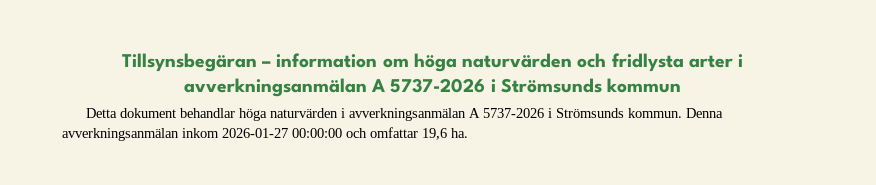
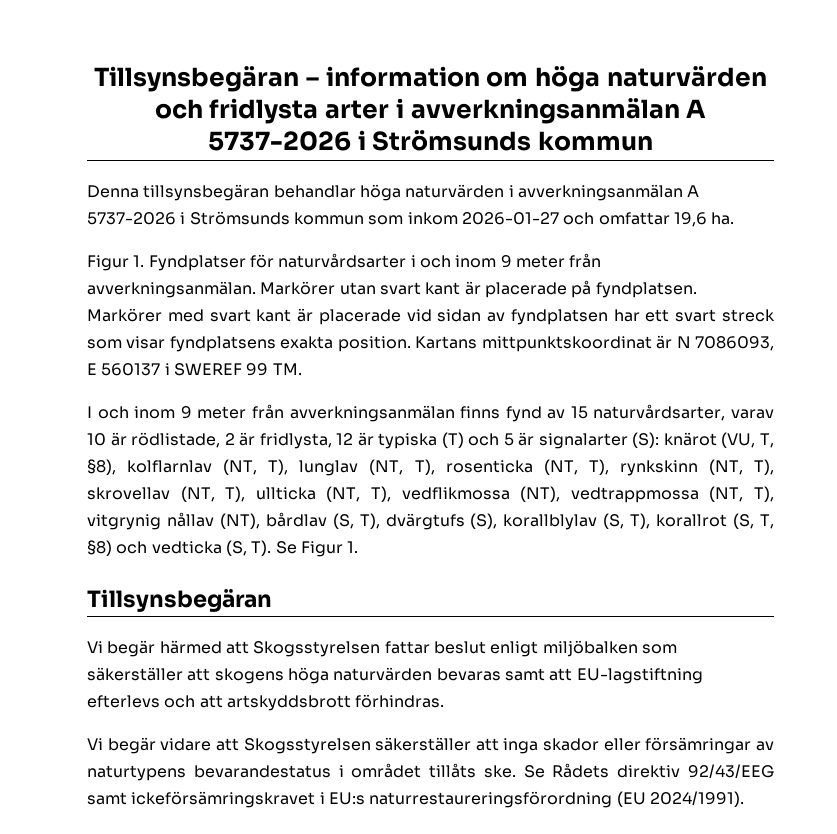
- Detta dokument behandlar höga naturvärden i avverkningsanmälan A 5737-2026 i Strömsunds kommun. Denna avverkningsanmälan inkom 2026-01-27 00:00:00 och omfattar 19,6 ha.
+ Denna tillsynsbegäran behandlar höga naturvärden i avverkningsanmälan A 5737-2026 i Strömsunds kommun som inkom 2026-01-27 och omfattar 19,6 ha.
+ Figur 1. Fyndplatser för naturvårdsarter i och inom 9 meter från avverkningsanmälan. Markörer utan svart kant är placerade på fyndplatsen. Markörer med svart kant är placerade vid sidan av fyndplatsen har ett svart streck som visar fyndplatsens exakta position. Kartans mittpunktskoordinat är N 7086093, E 560137 i SWEREF 99 TM.
+ I och inom 9 meter från avverkningsanmälan finns fynd av 15 naturvårdsarter, varav 10 är rödlistade, 2 är fridlysta, 12 är typiska (T) och 5 är signalarter (S): knärot (VU, T, §8), kolflarnlav (NT, T), lunglav (NT, T), rosenticka (NT, T), rynkskinn (NT, T), skrovellav (NT, T), ullticka (NT, T), vedflikmossa (NT), vedtrappmossa (NT, T), vitgrynig nållav (NT), bårdlav (S, T), dvärgtufs (S), korallblylav (S, T), korallrot (S, T, §8) och vedticka (S, T). Se Figur 1.
+ Tillsynsbegäran
+ Vi begär härmed att Skogsstyrelsen fattar beslut enligt miljöbalken som säkerställer att skogens höga naturvärden bevaras samt att EU-lagstiftning efterlevs och att artskyddsbrott förhindras.
+ Vi begär vidare att Skogsstyrelsen säkerställer att inga skador eller försämringar av naturtypens bevarandestatus i området tillåts ske. Se Rådets direktiv 92/43/EEG samt ickeförsämringskravet i EU:s naturrestaureringsförordning (EU 2024/1991).

